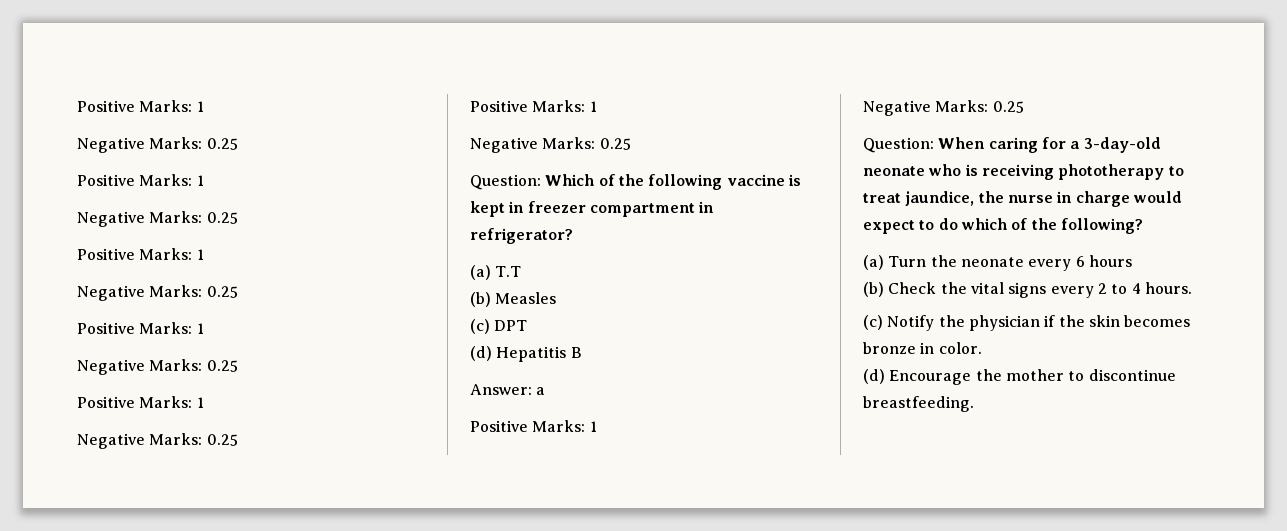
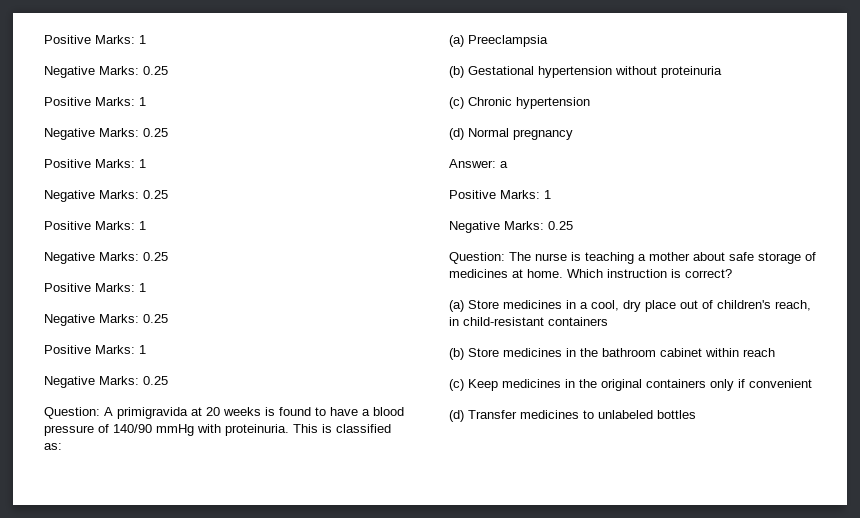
- Question: Which of the following vaccine is kept in freezer compartment in refrigerator?
- (a) T.T
- (b) Measles
- (c) DPT
- (d) Hepatitis B
+ Question: A primigravida at 20 weeks is found to have a blood pressure of 140/90 mmHg with proteinuria. This is classified as:
+ (a) Preeclampsia
+ (b) Gestational hypertension without proteinuria
+ (c) Chronic hypertension
+ (d) Normal pregnancy
- Question: When caring for a 3-day-old neonate who is receiving phototherapy to treat jaundice, the nurse in charge would expect to do which of the following?
- (a) Turn the neonate every 6 hours
- (b) Check the vital signs every 2 to 4 hours.
- (c) Notify the physician if the skin becomes bronze in color.
- (d) Encourage the mother to discontinue breastfeeding.
+ Question: The nurse is teaching a mother about safe storage of medicines at home. Which instruction is correct?
+ (a) Store medicines in a cool, dry place out of children's reach, in child-resistant containers
+ (b) Store medicines in the bathroom cabinet within reach
+ (c) Keep medicines in the original containers only if convenient
+ (d) Transfer medicines to unlabeled bottles

